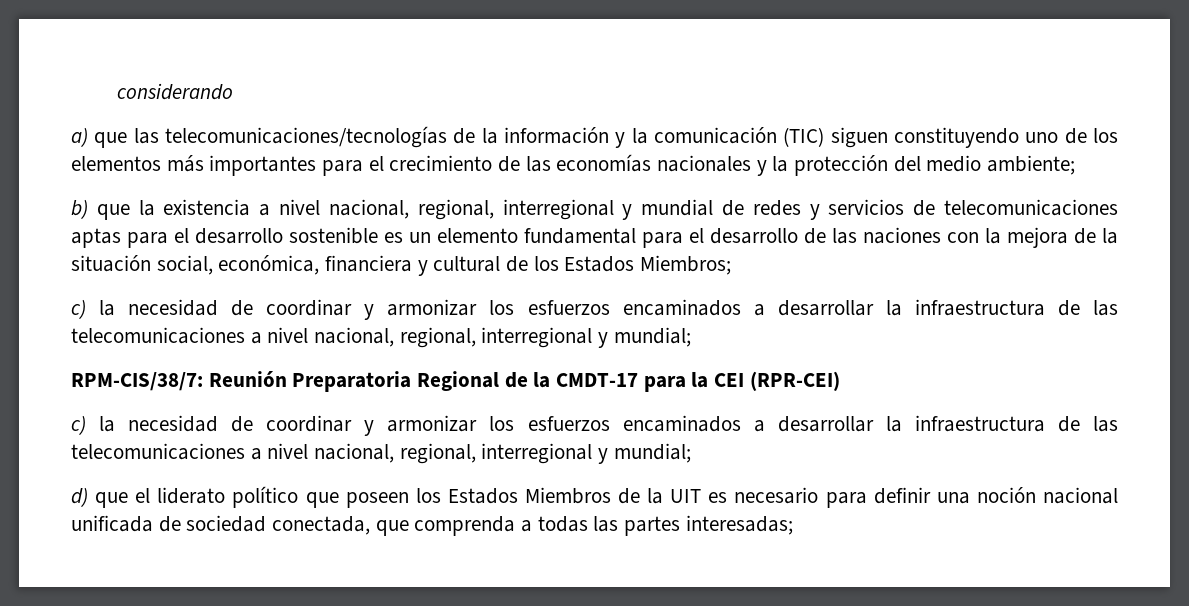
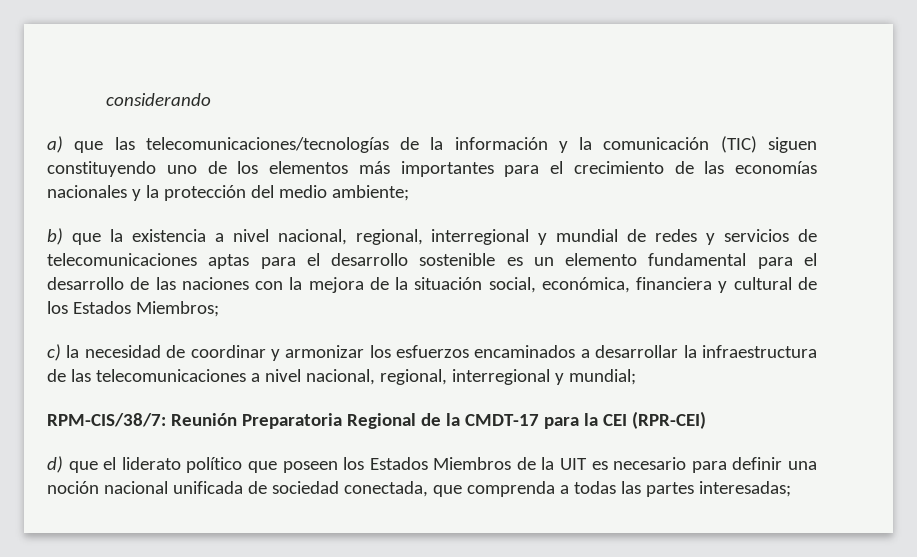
  RPM-CIS/38/7: Reunión Preparatoria Regional de la CMDT-17 para la CEI (RPR-CEI)
- c) la necesidad de coordinar y armonizar los esfuerzos encaminados a desarrollar la infraestructura de las telecomunicaciones a nivel nacional, regional, interregional y mundial;

